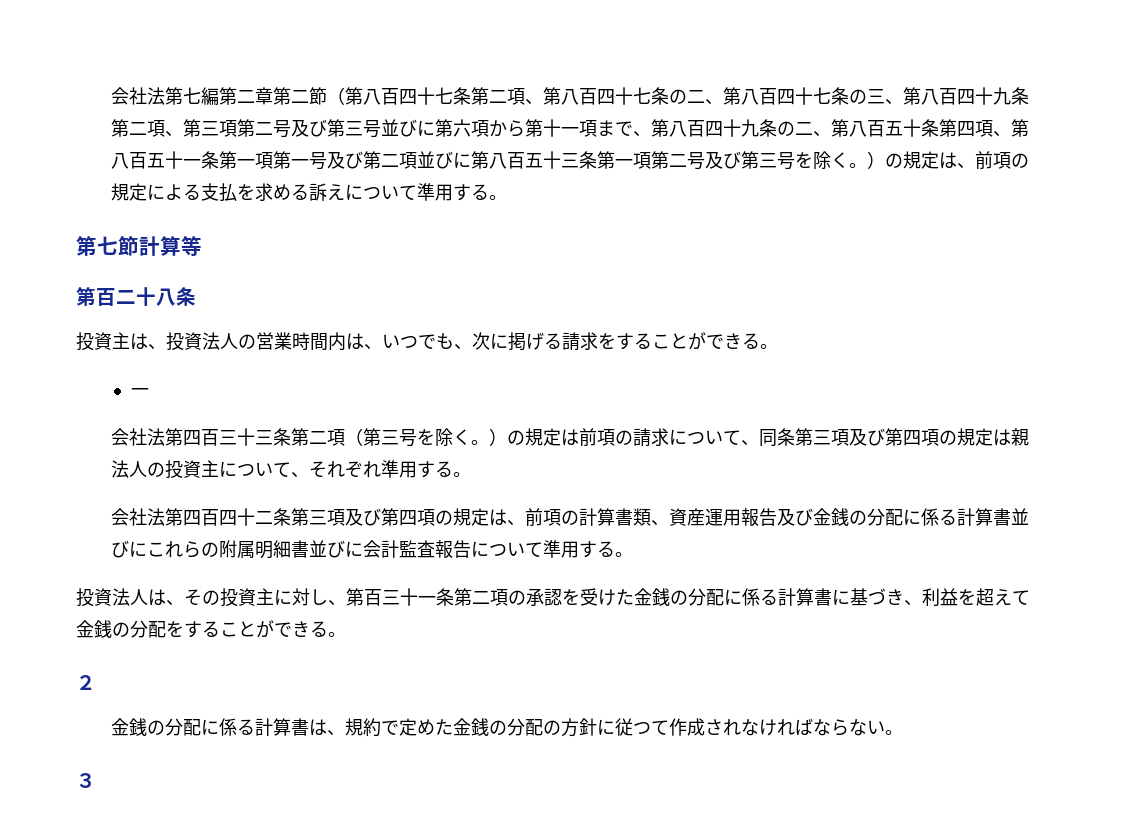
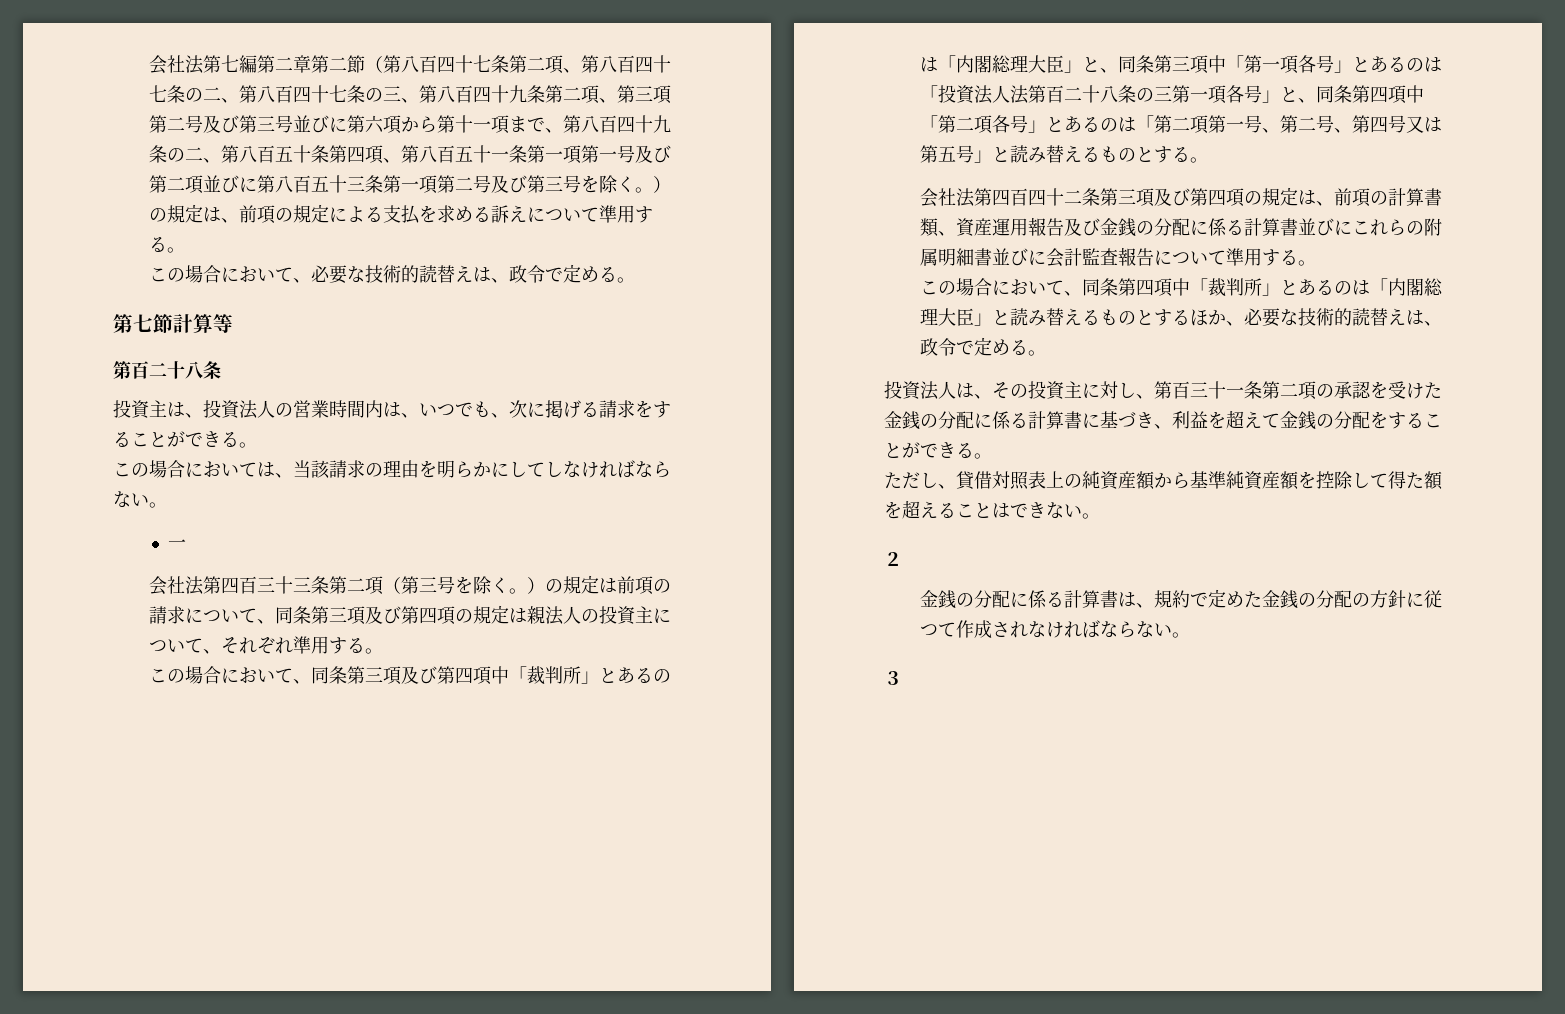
+ この場合において、必要な技術的読替えは、政令で定める。
+ この場合においては、当該請求の理由を明らかにしてしなければならない。
+ この場合において、同条第三項及び第四項中「裁判所」とあるのは「内閣総理大臣」と、同条第三項中「第一項各号」とあるのは「投資法人法第百二十八条の三第一項各号」と、同条第四項中「第二項各号」とあるのは「第二項第一号、第二号、第四号又は第五号」と読み替えるものとする。
+ この場合において、同条第四項中「裁判所」とあるのは「内閣総理大臣」と読み替えるものとするほか、必要な技術的読替えは、政令で定める。
+ ただし、貸借対照表上の純資産額から基準純資産額を控除して得た額を超えることはできない。

